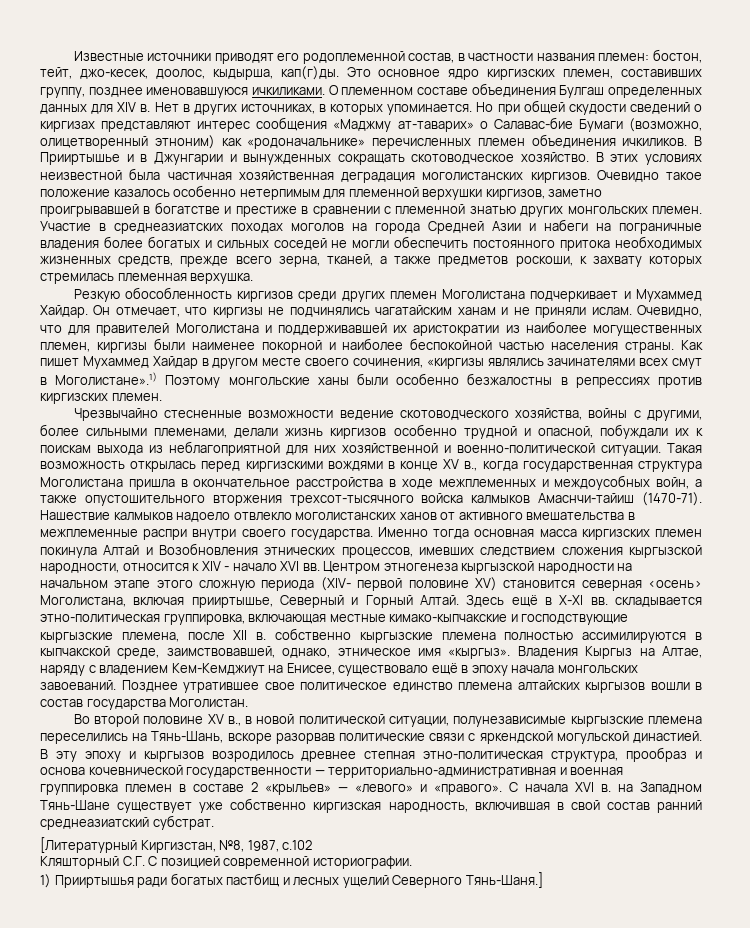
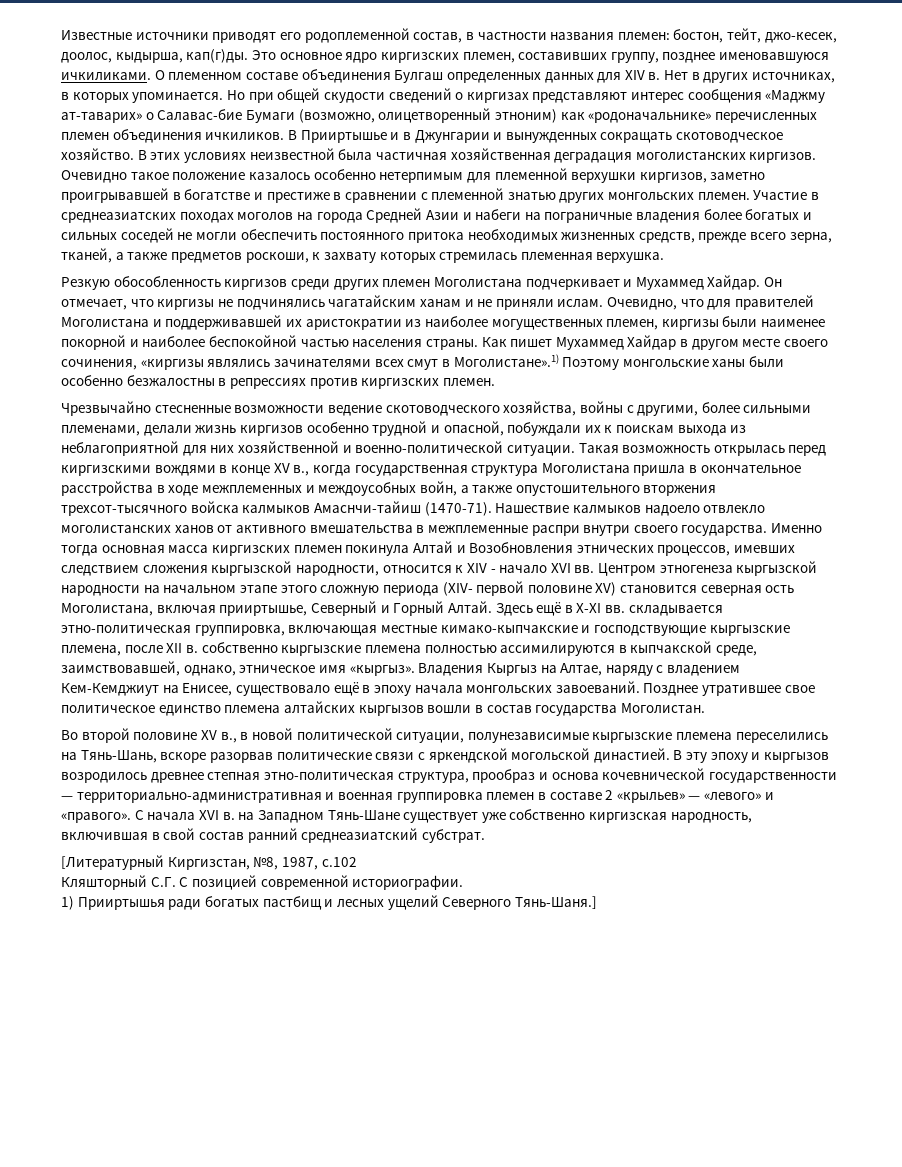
- Центром этногенеза кыргызской народности на начальном этапе этого сложную периода (ХIV- первой половине ХV) становится северная <осень> Моголистана, включая прииртышье, Северный и Горный Алтай.
+ Центром этногенеза кыргызской народности на начальном этапе этого сложную периода (ХIV- первой половине ХV) становится северная ость Моголистана, включая прииртышье, Северный и Горный Алтай.
- Во второй половине ХV в., в новой политической ситуации, полунезависимые кыргызские племена переселились на Тянь-Шань, вскоре разорвав политические связи с яркендской могульской династией.
+ Во второй половине ХV в., в новой политической ситуации, полунезависимые кыргызские племена переселились на Тянь-Шань, вскоре разорвав политические связи с яркендской могольской династией.

